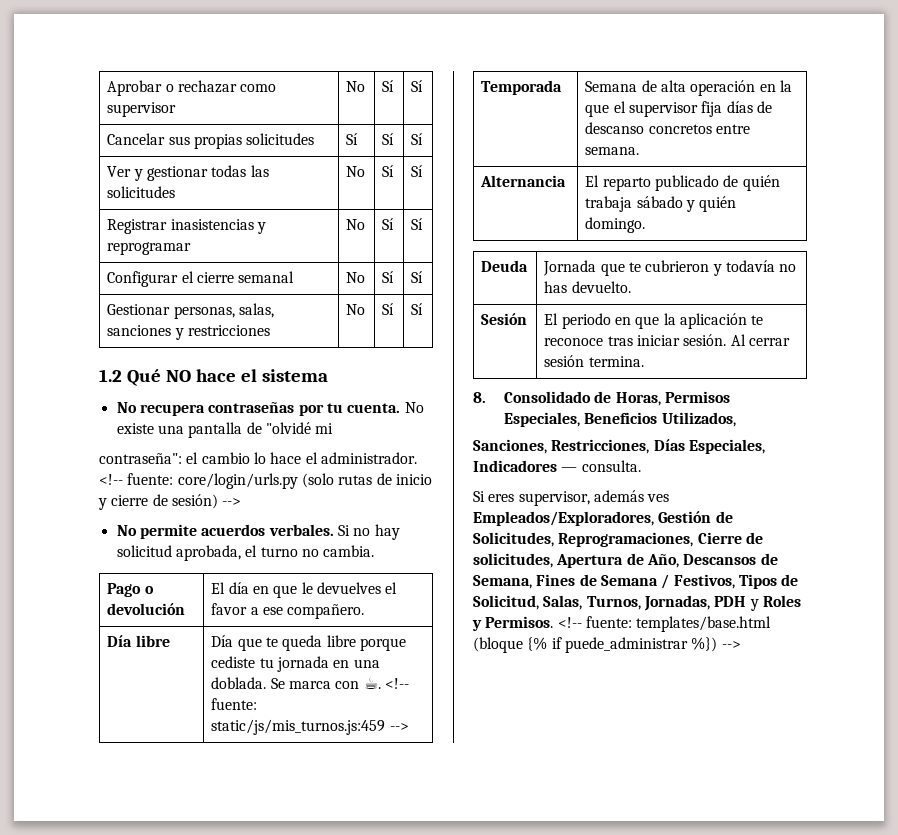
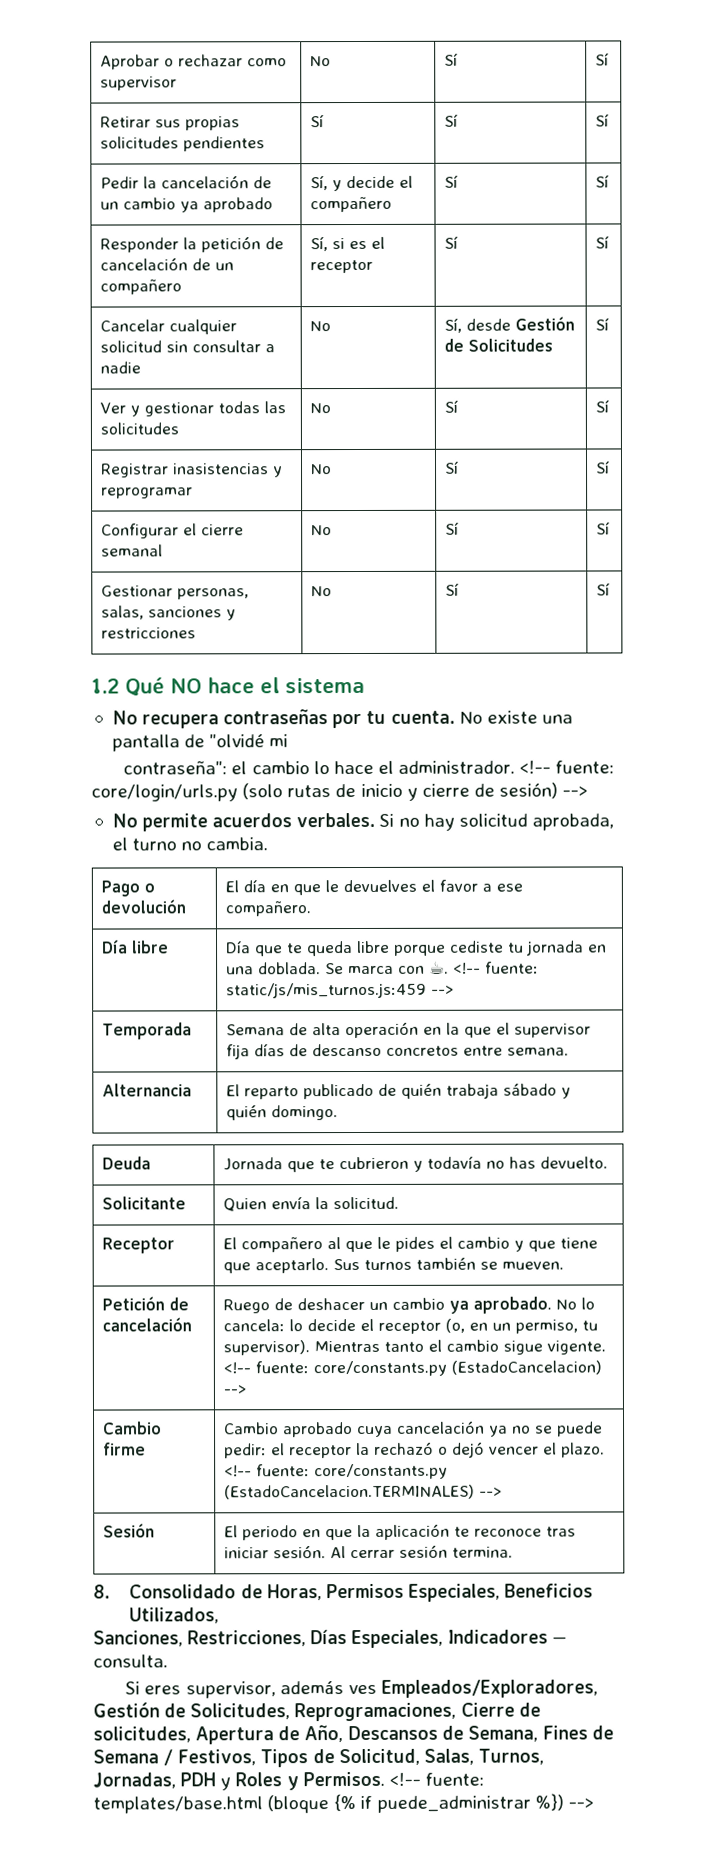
- Cancelar sus propias solicitudes | Sí | Sí | Sí
+ Retirar sus propias solicitudes pendientes | Sí | Sí | Sí
+ Pedir la cancelación de un cambio ya aprobado | Sí, y decide el compañero | Sí | Sí
+ Responder la petición de cancelación de un compañero | Sí, si es el receptor | Sí | Sí
+ Cancelar cualquier solicitud sin consultar a nadie | No | Sí, desde Gestión de Solicitudes | Sí
+ Solicitante | Quien envía la solicitud.
+ Receptor | El compañero al que le pides el cambio y que tiene que aceptarlo. Sus turnos también se mueven.
+ Petición de cancelación | Ruego de deshacer un cambio ya aprobado. No lo cancela: lo decide el receptor (o, en un permiso, tu supervisor). Mientras tanto el cambio sigue vigente. <!-- fuente: core/constants.py (EstadoCancelacion) -->
+ Cambio firme | Cambio aprobado cuya cancelación ya no se puede pedir: el receptor la rechazó o dejó vencer el plazo. <!-- fuente: core/constants.py (EstadoCancelacion.TERMINALES) -->

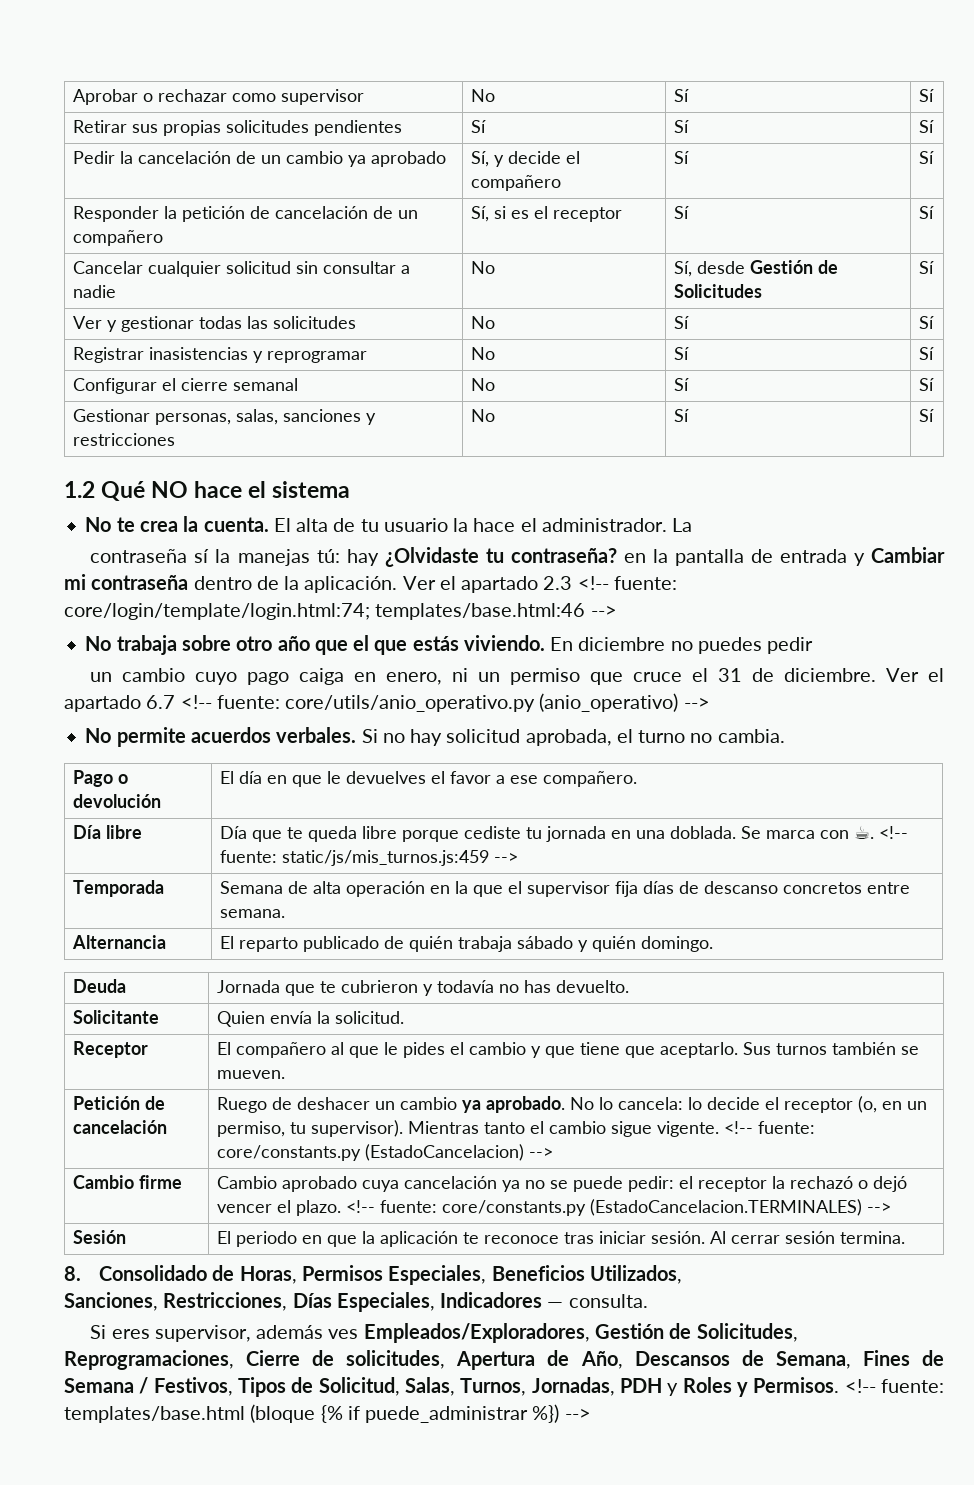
- No recupera contraseñas por tu cuenta. No existe una pantalla de "olvidé mi
- contraseña": el cambio lo hace el administrador. <!-- fuente: core/login/urls.py (solo rutas de inicio y cierre de sesión) -->
+ No te crea la cuenta. El alta de tu usuario la hace el administrador. La
+ contraseña sí la manejas tú: hay ¿Olvidaste tu contraseña? en la pantalla de entrada y Cambiar mi contraseña dentro de la aplicación. Ver el apartado 2.3 <!-- fuente: core/login/template/login.html:74; templates/base.html:46 -->
+ No trabaja sobre otro año que el que estás viviendo. En diciembre no puedes pedir
+ un cambio cuyo pago caiga en enero, ni un permiso que cruce el 31 de diciembre. Ver el apartado 6.7 <!-- fuente: core/utils/anio_operativo.py (anio_operativo) -->

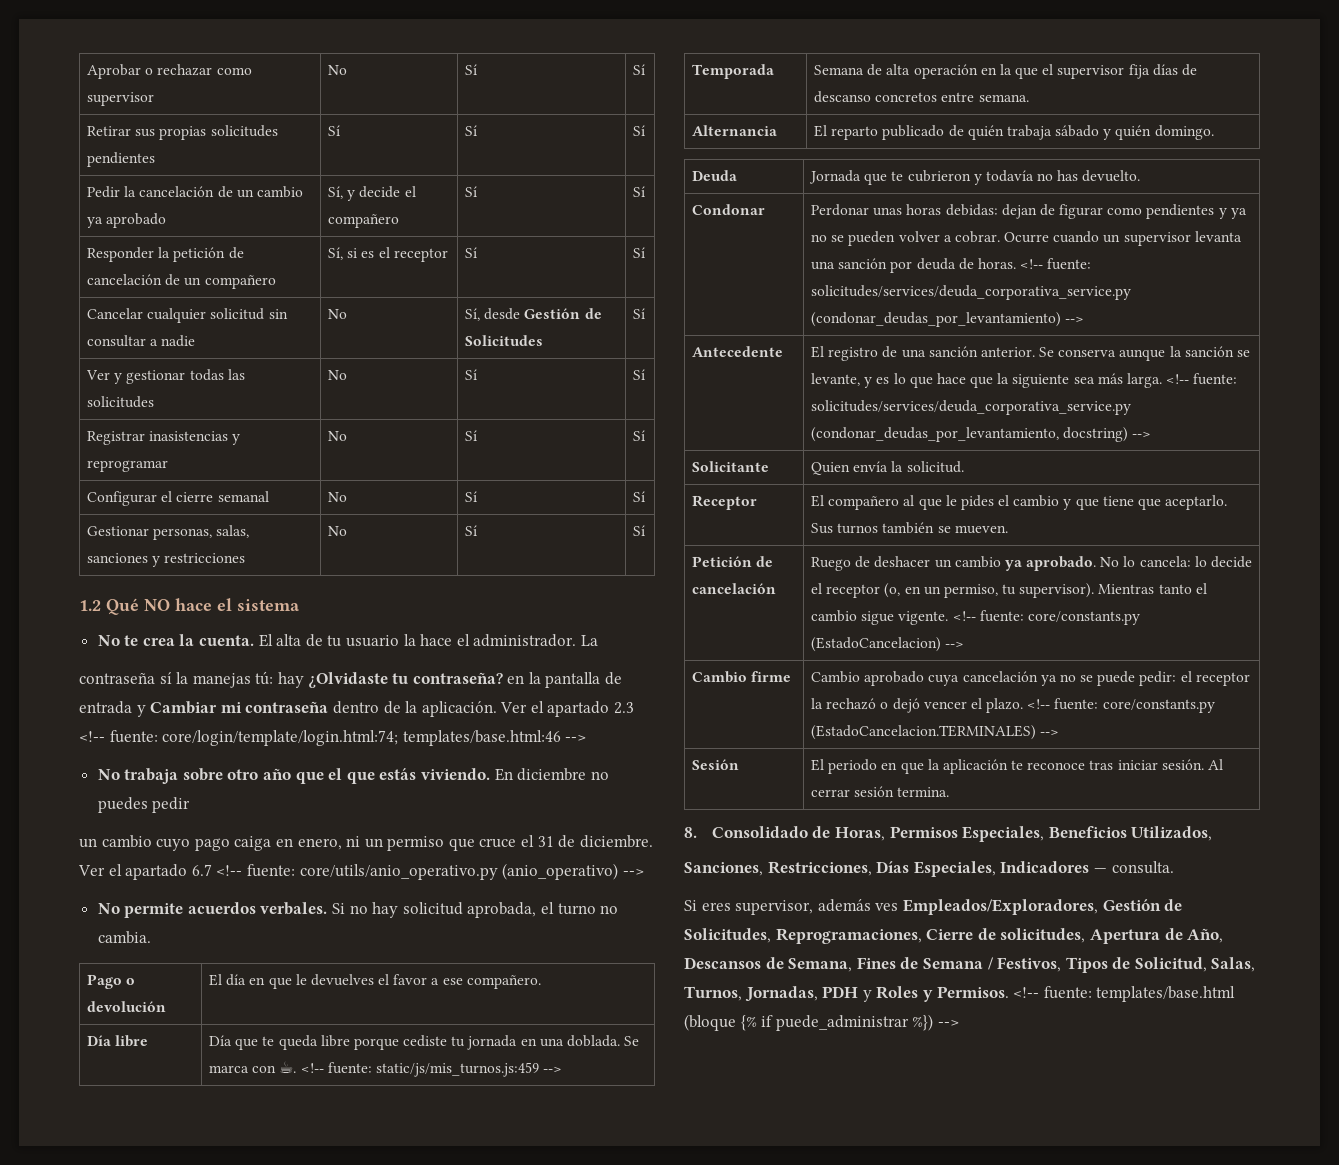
+ Condonar | Perdonar unas horas debidas: dejan de figurar como pendientes y ya no se pueden volver a cobrar. Ocurre cuando un supervisor levanta una sanción por deuda de horas. <!-- fuente: solicitudes/services/deuda_corporativa_service.py (condonar_deudas_por_levantamiento) -->
+ Antecedente | El registro de una sanción anterior. Se conserva aunque la sanción se levante, y es lo que hace que la siguiente sea más larga. <!-- fuente: solicitudes/services/deuda_corporativa_service.py (condonar_deudas_por_levantamiento, docstring) -->

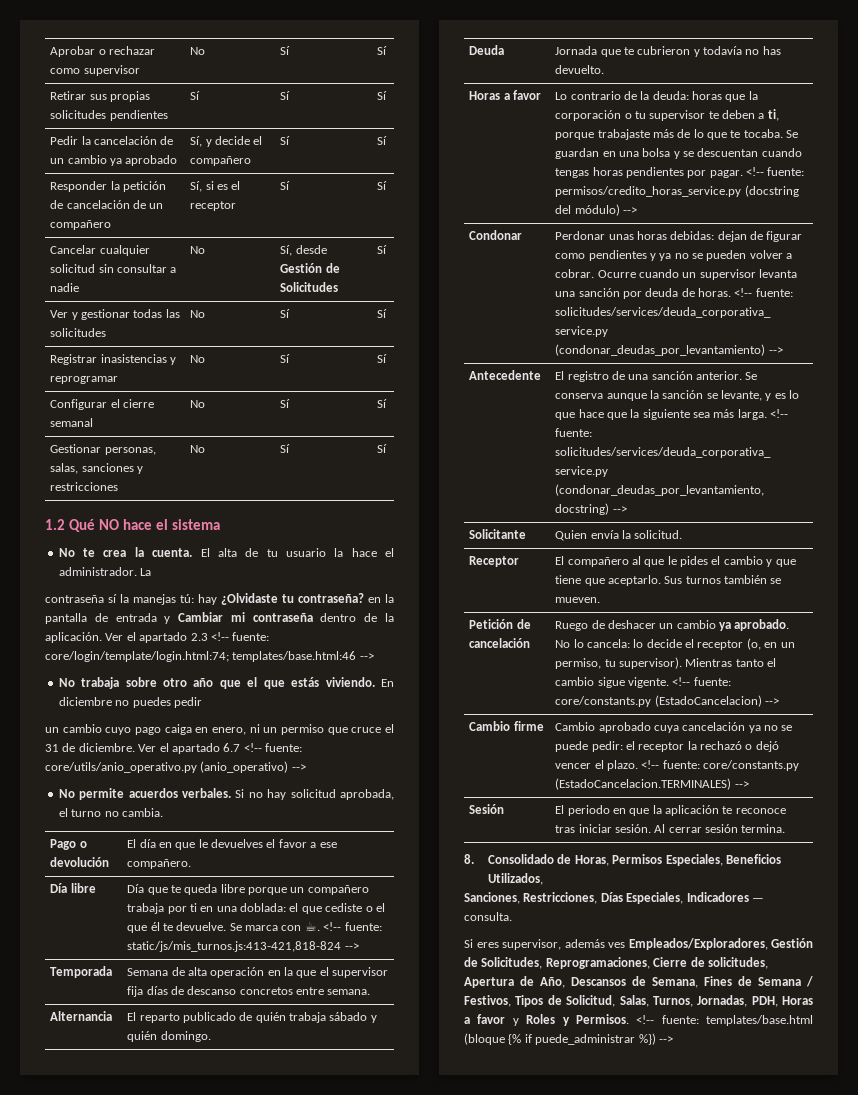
- Día libre | Día que te queda libre porque cediste tu jornada en una doblada. Se marca con ☕. <!-- fuente: static/js/mis_turnos.js:459 -->
+ Día libre | Día que te queda libre porque un compañero trabaja por ti en una doblada: el que cediste o el que él te devuelve. Se marca con ☕. <!-- fuente: static/js/mis_turnos.js:413-421,818-824 -->
+ Horas a favor | Lo contrario de la deuda: horas que la corporación o tu supervisor te deben a ti, porque trabajaste más de lo que te tocaba. Se guardan en una bolsa y se descuentan cuando tengas horas pendientes por pagar. <!-- fuente: permisos/credito_horas_service.py (docstring del módulo) -->
- Si eres supervisor, además ves Empleados/Exploradores, Gestión de Solicitudes, Reprogramaciones, Cierre de solicitudes, Apertura de Año, Descansos de Semana, Fines de Semana / Festivos, Tipos de Solicitud, Salas, Turnos, Jornadas, PDH y Roles y Permisos.
+ Si eres supervisor, además ves Empleados/Exploradores, Gestión de Solicitudes, Reprogramaciones, Cierre de solicitudes, Apertura de Año, Descansos de Semana, Fines de Semana / Festivos, Tipos de Solicitud, Salas, Turnos, Jornadas, PDH, Horas a favor y Roles y Permisos.

